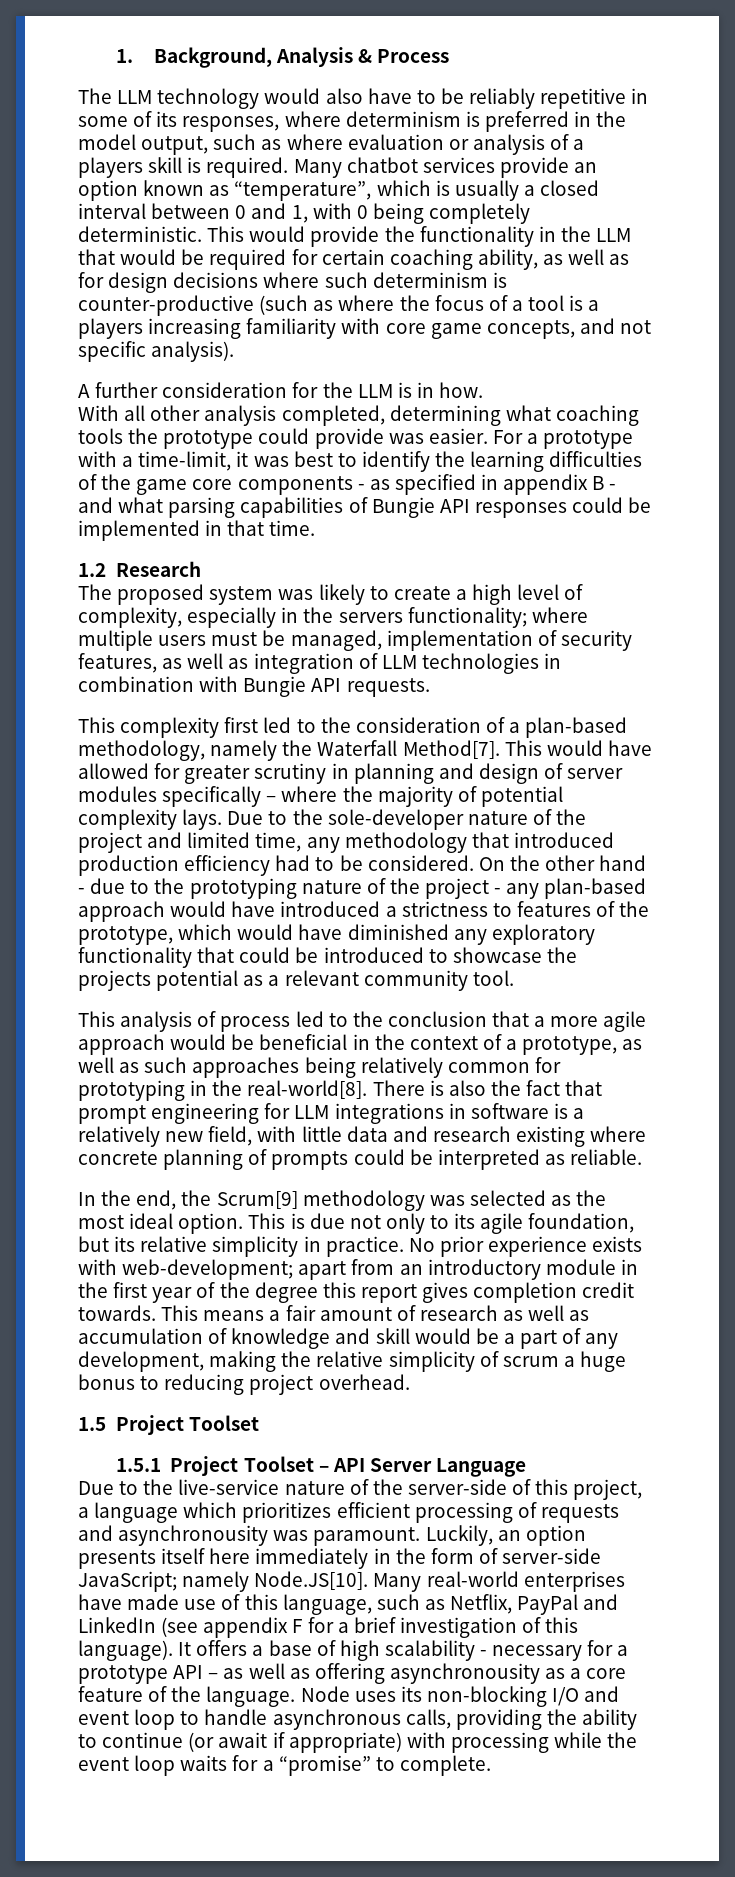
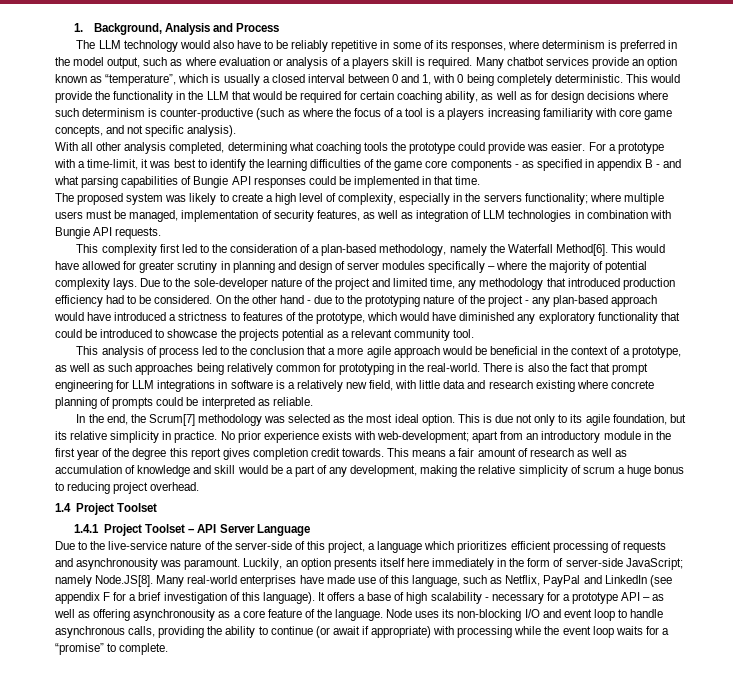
- 1. Background, Analysis & Process
+ 1. Background, Analysis and Process
- A further consideration for the LLM is in how.
- 1.2 Research
- This complexity first led to the consideration of a plan-based methodology, namely the Waterfall Method[7].
+ This complexity first led to the consideration of a plan-based methodology, namely the Waterfall Method[6].
- This analysis of process led to the conclusion that a more agile approach would be beneficial in the context of a prototype, as well as such approaches being relatively common for prototyping in the real-world[8].
+ This analysis of process led to the conclusion that a more agile approach would be beneficial in the context of a prototype, as well as such approaches being relatively common for prototyping in the real-world.
- In the end, the Scrum[9] methodology was selected as the most ideal option.
+ In the end, the Scrum[7] methodology was selected as the most ideal option.
- 1.5 Project Toolset
+ 1.4 Project Toolset
- 1.5.1 Project Toolset – API Server Language
+ 1.4.1 Project Toolset – API Server Language
- Luckily, an option presents itself here immediately in the form of server-side JavaScript; namely Node.JS[10]. Many real-world enterprises have made use of this language, such as Netflix, PayPal and LinkedIn (see appendix F for a brief investigation of this language).
+ Luckily, an option presents itself here immediately in the form of server-side JavaScript; namely Node.JS[8]. Many real-world enterprises have made use of this language, such as Netflix, PayPal and LinkedIn (see appendix F for a brief investigation of this language).

